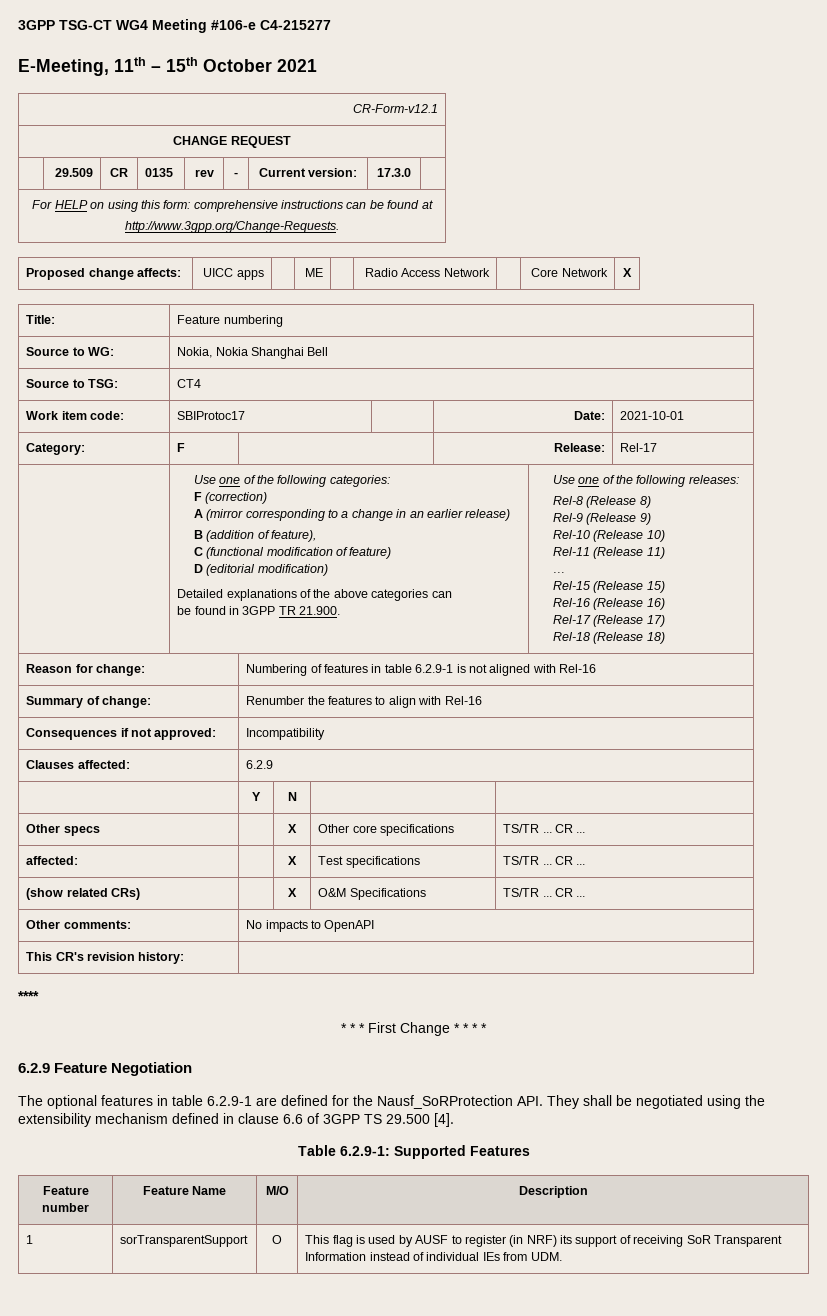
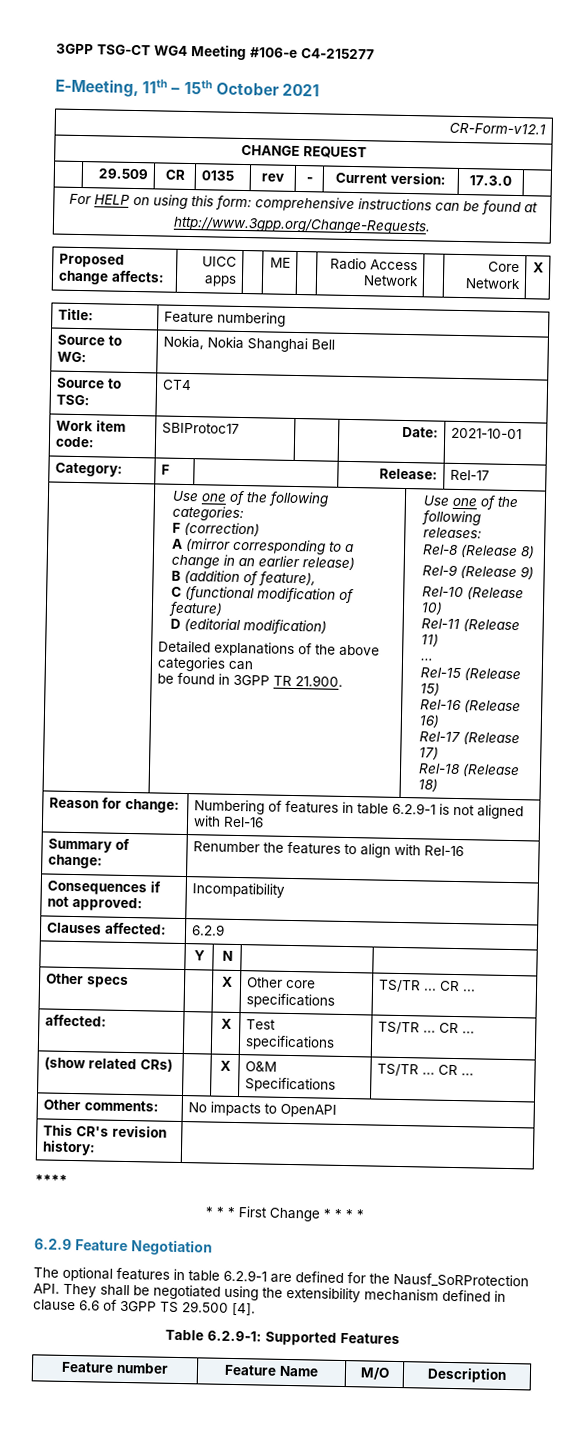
- 1 | sorTransparentSupport | O | This flag is used by AUSF to register (in NRF) its support of receiving SoR Transparent Information instead of individual IEs from UDM.

